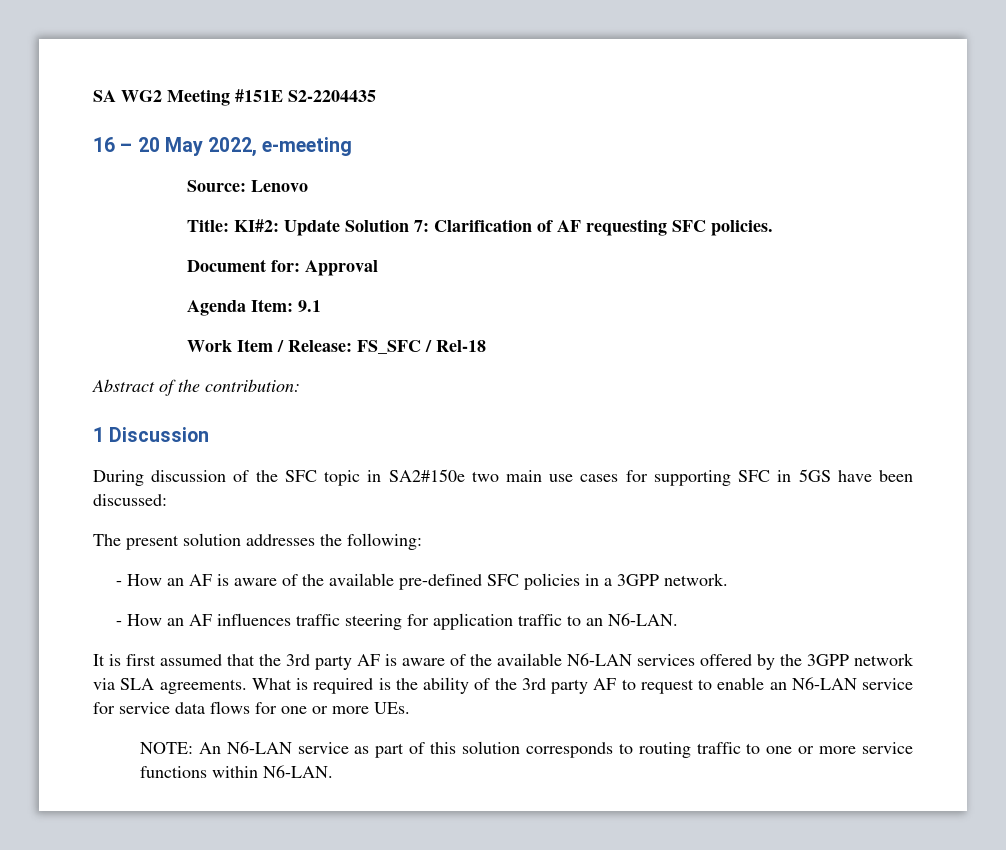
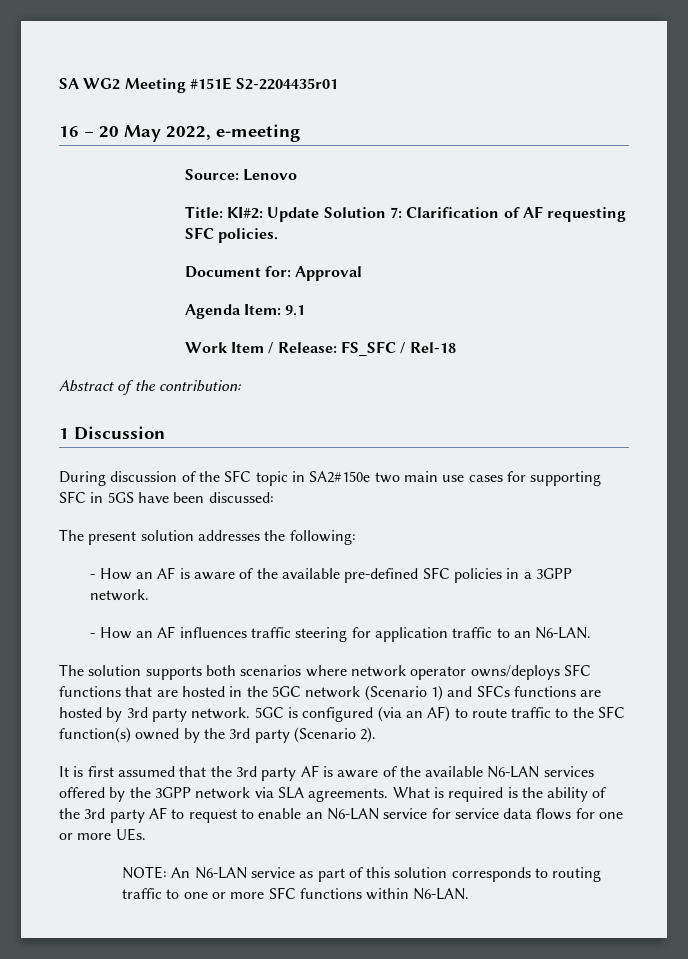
- SA WG2 Meeting #151E S2-2204435
+ SA WG2 Meeting #151E S2-2204435r01
+ The solution supports both scenarios where network operator owns/deploys SFC functions that are hosted in the 5GC network (Scenario 1) and SFCs functions are hosted by 3rd party network. 5GC is configured (via an AF) to route traffic to the SFC function(s) owned by the 3rd party (Scenario 2).
- NOTE: An N6-LAN service as part of this solution corresponds to routing traffic to one or more service functions within N6-LAN.
+ NOTE: An N6-LAN service as part of this solution corresponds to routing traffic to one or more SFC functions within N6-LAN.

